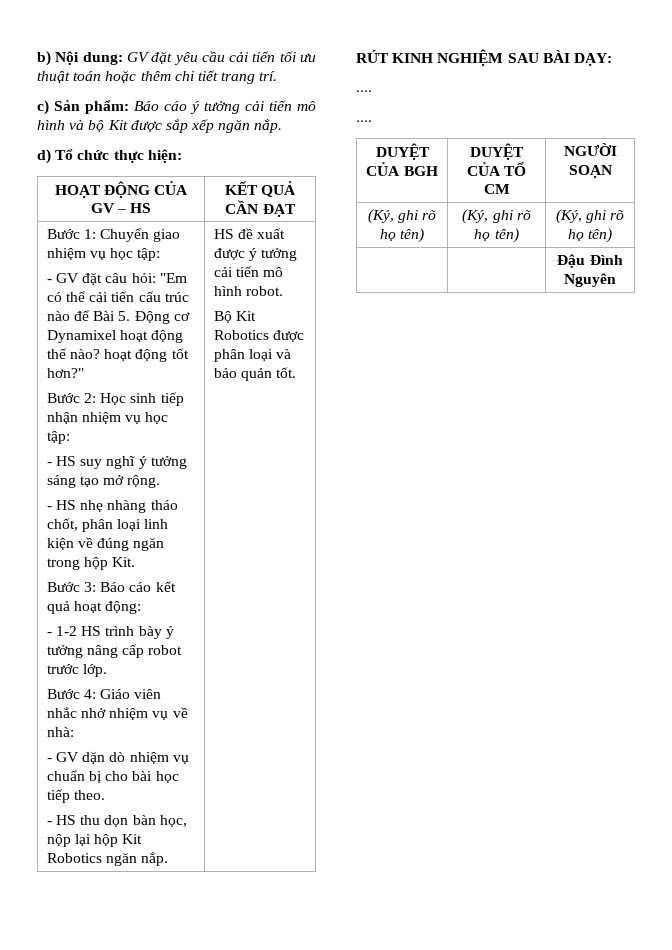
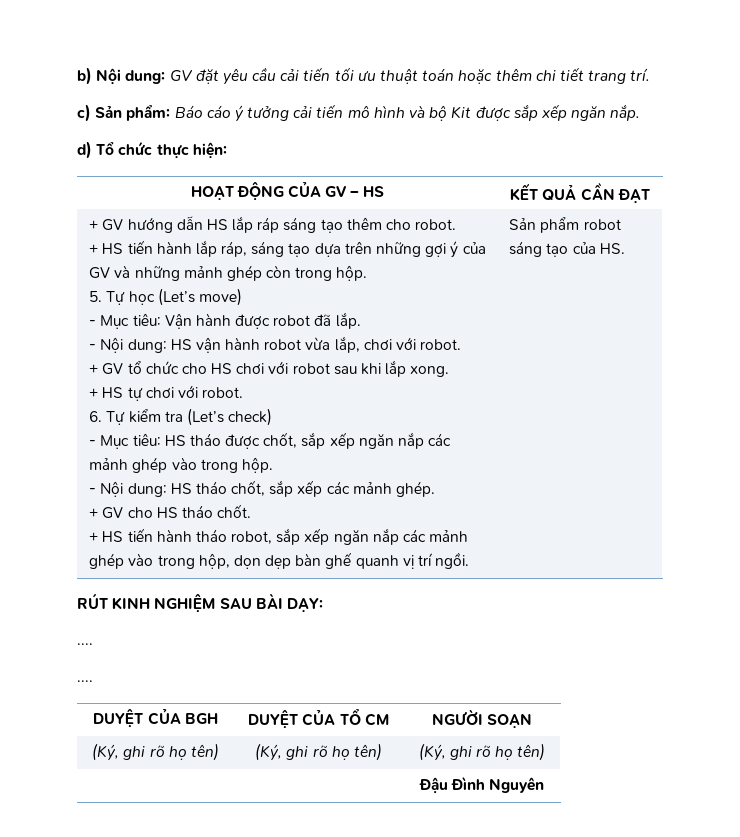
- Bước 1: Chuyển giao nhiệm vụ học tập:
- - GV đặt câu hỏi: "Em có thể cải tiến cấu trúc nào để Bài 5. Động cơ Dynamixel hoạt động thế nào? hoạt động tốt hơn?"
- Bước 2: Học sinh tiếp nhận nhiệm vụ học tập:
- - HS suy nghĩ ý tưởng sáng tạo mở rộng.
- - HS nhẹ nhàng tháo chốt, phân loại linh kiện về đúng ngăn trong hộp Kit.
- Bước 3: Báo cáo kết quả hoạt động:
- - 1-2 HS trình bày ý tưởng nâng cấp robot trước lớp.
- Bước 4: Giáo viên nhắc nhở nhiệm vụ về nhà:
- - GV dặn dò nhiệm vụ chuẩn bị cho bài học tiếp theo.
- - HS thu dọn bàn học, nộp lại hộp Kit Robotics ngăn nắp. | HS đề xuất được ý tưởng cải tiến mô hình robot.
- Bộ Kit Robotics được phân loại và bảo quản tốt.
+ + GV hướng dẫn HS lắp ráp sáng tạo thêm cho robot.
+ + HS tiến hành lắp ráp, sáng tạo dựa trên những gợi ý của GV và những mảnh ghép còn trong hộp.
+ 5. Tự học (Let’s move)
+ - Mục tiêu: Vận hành được robot đã lắp.
+ - Nội dung: HS vận hành robot vừa lắp, chơi với robot.
+ + GV tổ chức cho HS chơi với robot sau khi lắp xong.
+ + HS tự chơi với robot.
+ 6. Tự kiểm tra (Let’s check)
+ - Mục tiêu: HS tháo được chốt, sắp xếp ngăn nắp các mảnh ghép vào trong hộp.
+ - Nội dung: HS tháo chốt, sắp xếp các mảnh ghép.
+ + GV cho HS tháo chốt.
+ + HS tiến hành tháo robot, sắp xếp ngăn nắp các mảnh ghép vào trong hộp, dọn dẹp bàn ghế quanh vị trí ngồi. | Sản phẩm robot sáng tạo của HS.

